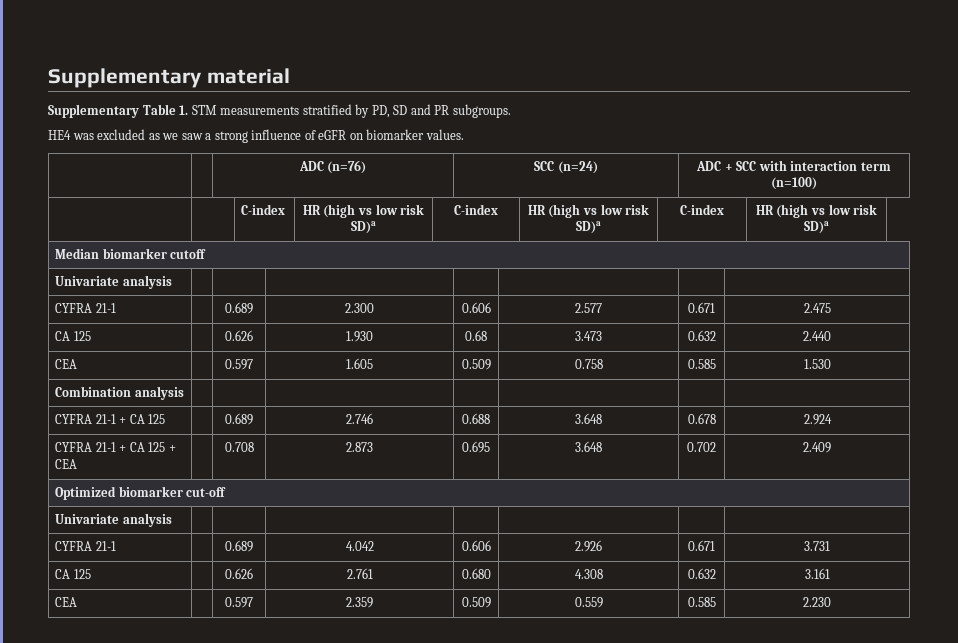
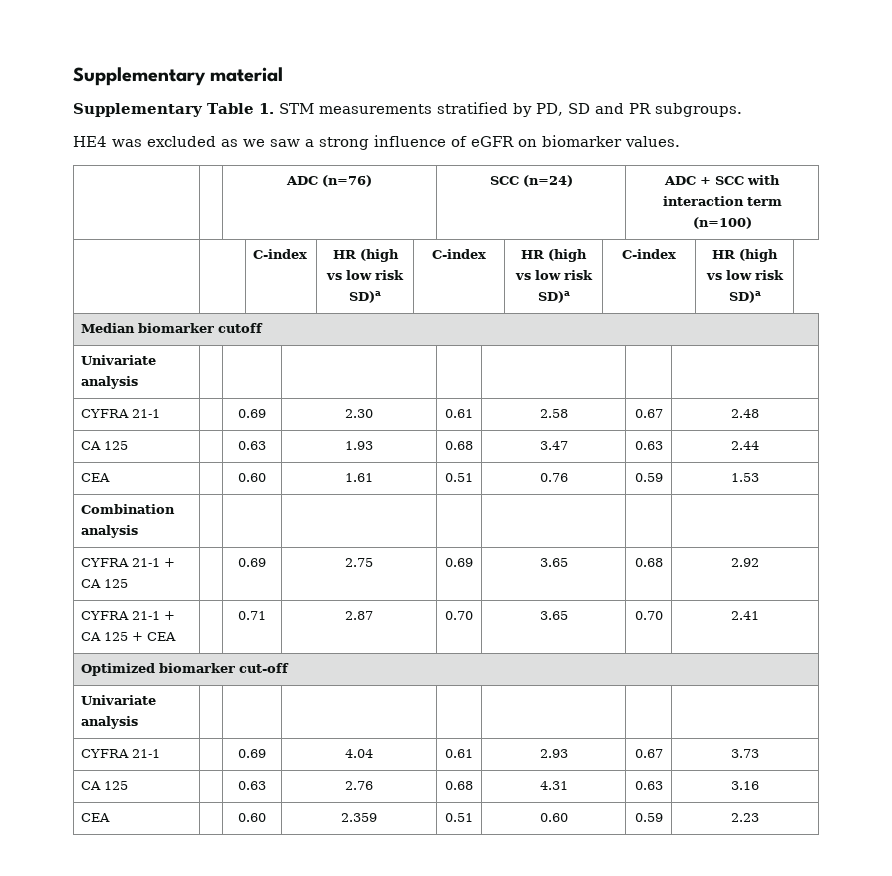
- CYFRA 21-1 | | 0.689 | 2.300 | 0.606 | 2.577 | 0.671 | 2.475
- CA 125 | | 0.626 | 1.930 | 0.68 | 3.473 | 0.632 | 2.440
- CEA | | 0.597 | 1.605 | 0.509 | 0.758 | 0.585 | 1.530
+ CYFRA 21-1 | | 0.69 | 2.30 | 0.61 | 2.58 | 0.67 | 2.48
+ CA 125 | | 0.63 | 1.93 | 0.68 | 3.47 | 0.63 | 2.44
+ CEA | | 0.60 | 1.61 | 0.51 | 0.76 | 0.59 | 1.53
- CYFRA 21-1 + CA 125 | | 0.689 | 2.746 | 0.688 | 3.648 | 0.678 | 2.924
+ CYFRA 21-1 + CA 125 | | 0.69 | 2.75 | 0.69 | 3.65 | 0.68 | 2.92
- CYFRA 21-1 + CA 125 + CEA | | 0.708 | 2.873 | 0.695 | 3.648 | 0.702 | 2.409
+ CYFRA 21-1 + CA 125 + CEA | | 0.71 | 2.87 | 0.70 | 3.65 | 0.70 | 2.41
- CYFRA 21-1 | | 0.689 | 4.042 | 0.606 | 2.926 | 0.671 | 3.731
- CA 125 | | 0.626 | 2.761 | 0.680 | 4.308 | 0.632 | 3.161
- CEA | | 0.597 | 2.359 | 0.509 | 0.559 | 0.585 | 2.230
+ CYFRA 21-1 | | 0.69 | 4.04 | 0.61 | 2.93 | 0.67 | 3.73
+ CA 125 | | 0.63 | 2.76 | 0.68 | 4.31 | 0.63 | 3.16
+ CEA | | 0.60 | 2.359 | 0.51 | 0.60 | 0.59 | 2.23

